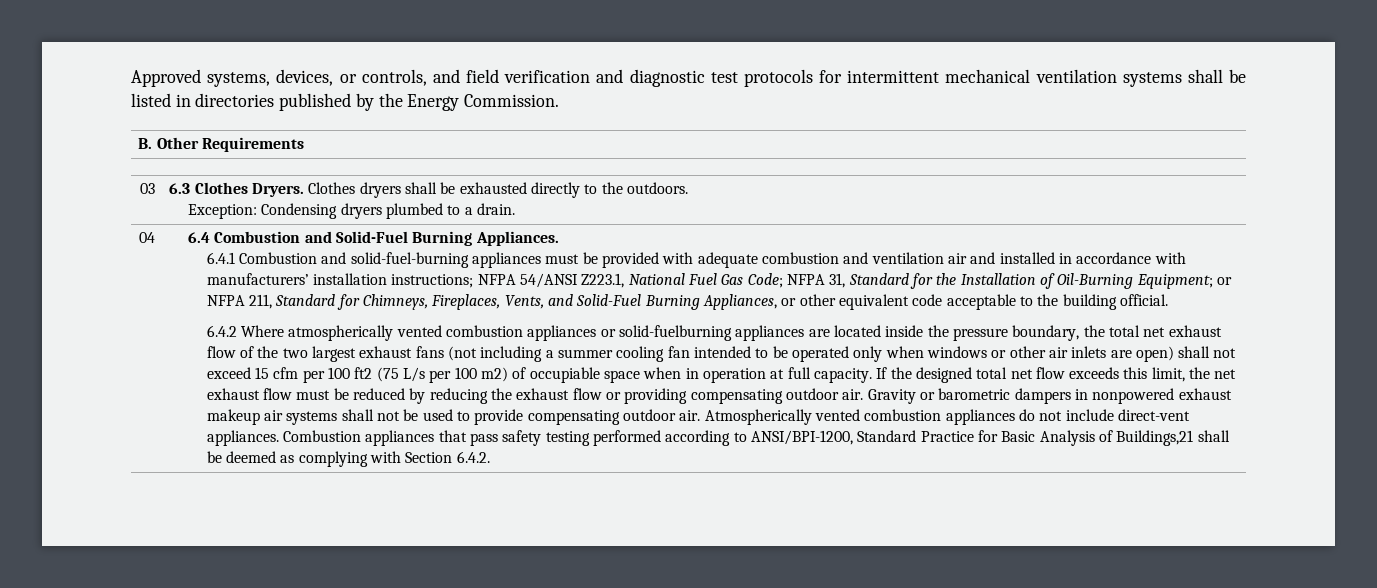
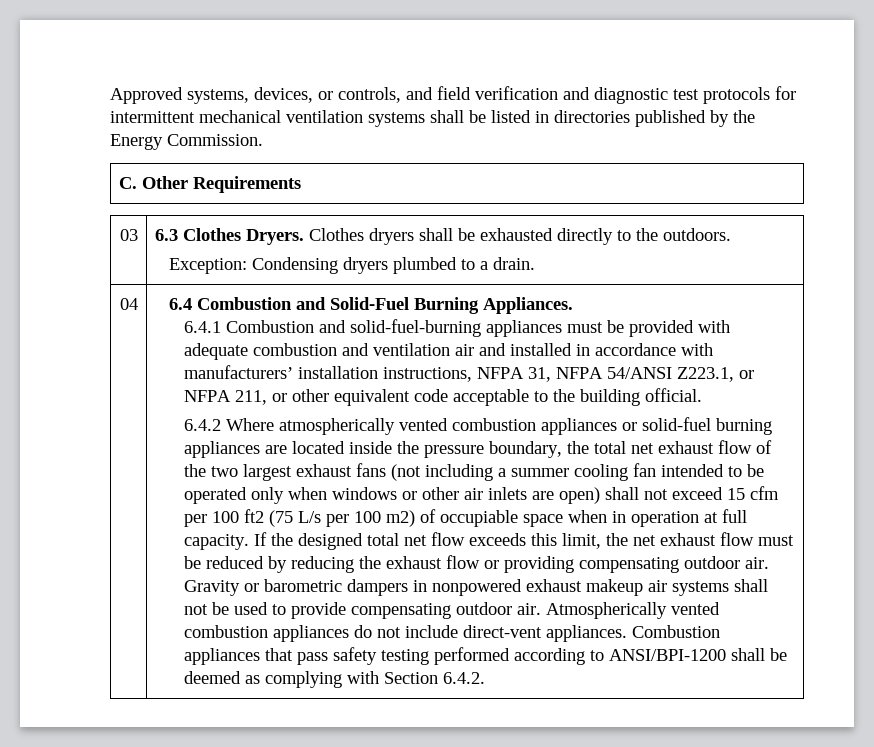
- B. Other Requirements
+ C. Other Requirements
- 6.4.1 Combustion and solid-fuel-burning appliances must be provided with adequate combustion and ventilation air and installed in accordance with manufacturers’ installation instructions; NFPA 54/ANSI Z223.1, National Fuel Gas Code; NFPA 31, Standard for the Installation of Oil-Burning Equipment; or NFPA 211, Standard for Chimneys, Fireplaces, Vents, and Solid-Fuel Burning Appliances, or other equivalent code acceptable to the building official.
+ 6.4.1 Combustion and solid-fuel-burning appliances must be provided with adequate combustion and ventilation air and installed in accordance with manufacturers’ installation instructions, NFPA 31, NFPA 54/ANSI Z223.1, or NFPA 211, or other equivalent code acceptable to the building official.
- 6.4.2 Where atmospherically vented combustion appliances or solid-fuelburning appliances are located inside the pressure boundary, the total net exhaust flow of the two largest exhaust fans (not including a summer cooling fan intended to be operated only when windows or other air inlets are open) shall not exceed 15 cfm per 100 ft2 (75 L/s per 100 m2) of occupiable space when in operation at full capacity.
+ 6.4.2 Where atmospherically vented combustion appliances or solid-fuel burning appliances are located inside the pressure boundary, the total net exhaust flow of the two largest exhaust fans (not including a summer cooling fan intended to be operated only when windows or other air inlets are open) shall not exceed 15 cfm per 100 ft2 (75 L/s per 100 m2) of occupiable space when in operation at full capacity.
- Combustion appliances that pass safety testing performed according to ANSI/BPI-1200, Standard Practice for Basic Analysis of Buildings,21 shall be deemed as complying with Section 6.4.2.
+ Combustion appliances that pass safety testing performed according to ANSI/BPI-1200 shall be deemed as complying with Section 6.4.2.

